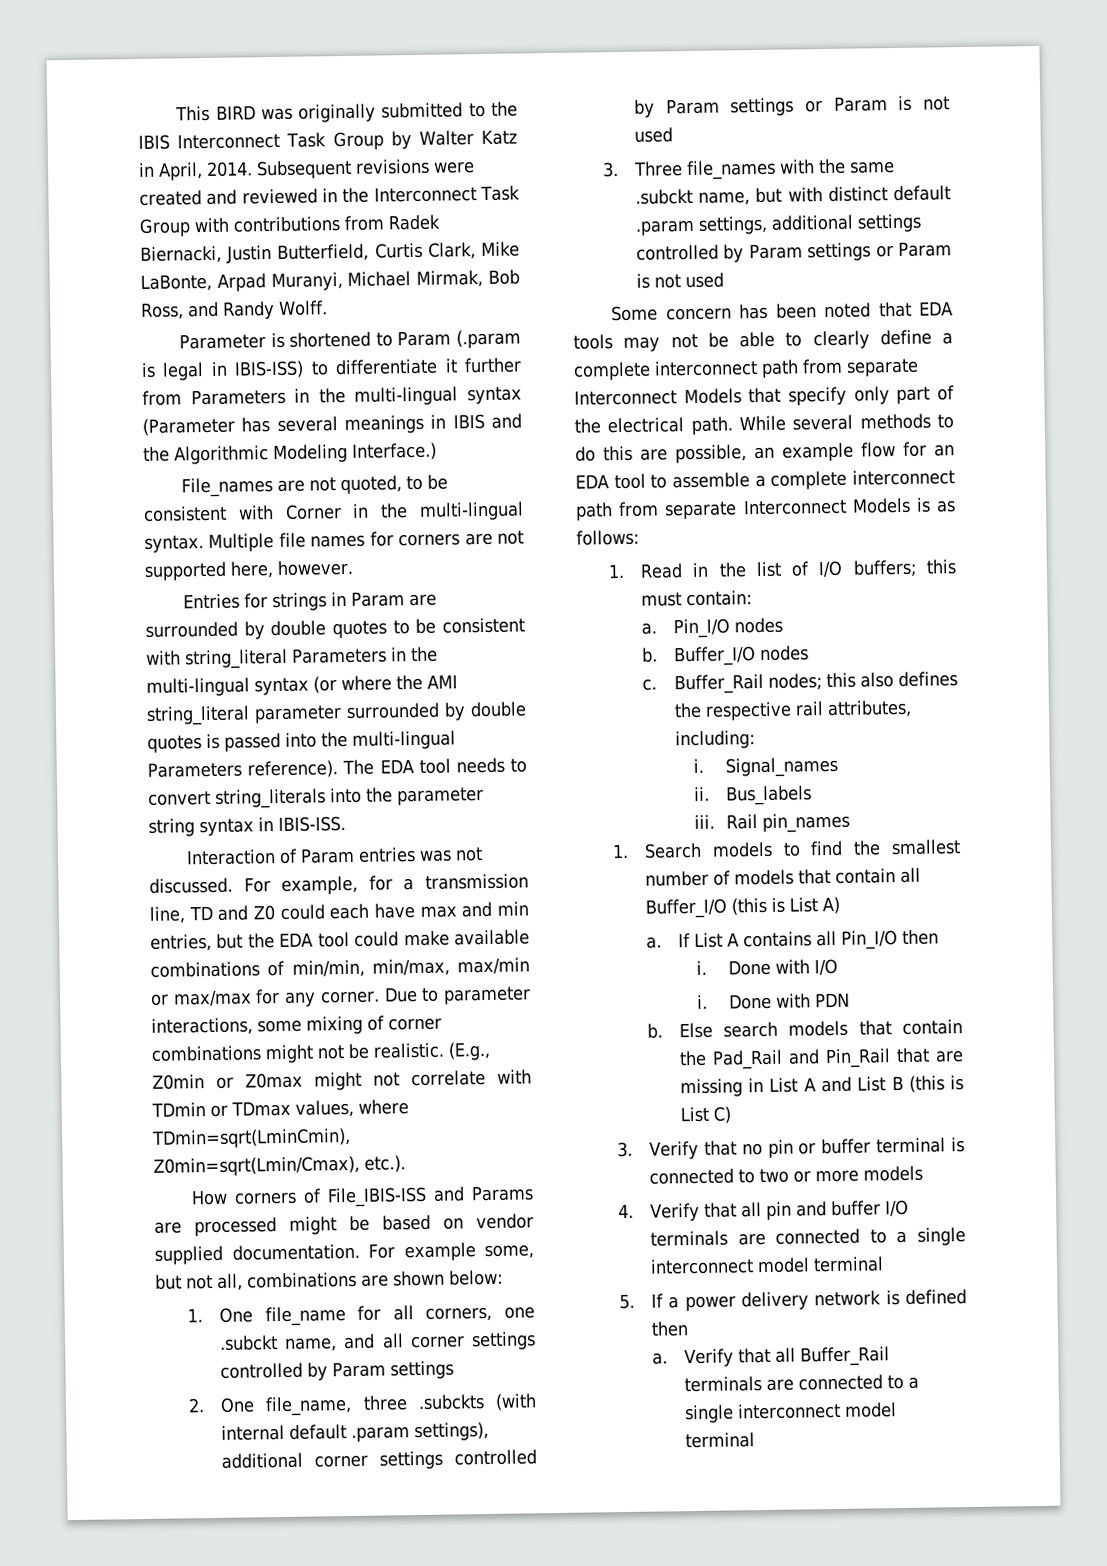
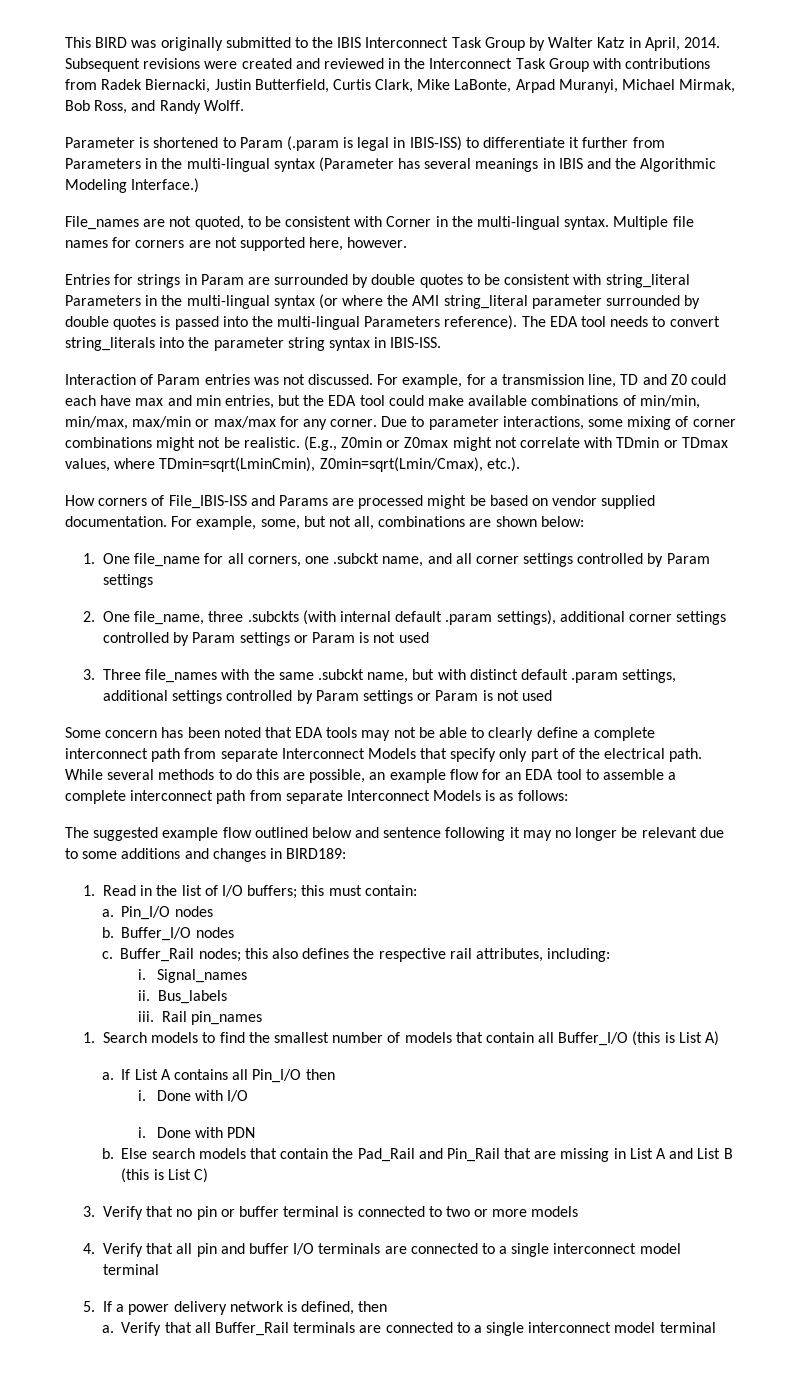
- For example some, but not all, combinations are shown below:
+ For example, some, but not all, combinations are shown below:
+ The suggested example flow outlined below and sentence following it may no longer be relevant due to some additions and changes in BIRD189:
- 5. If a power delivery network is defined then
+ 5. If a power delivery network is defined, then

